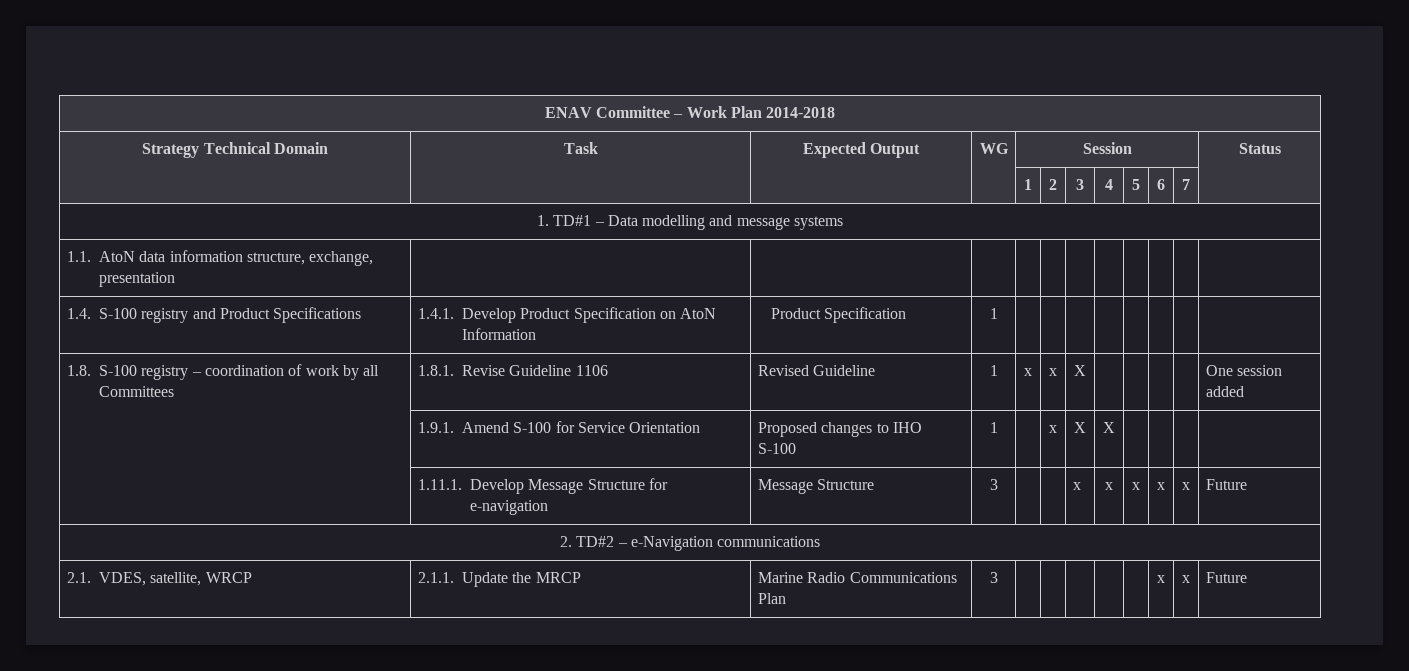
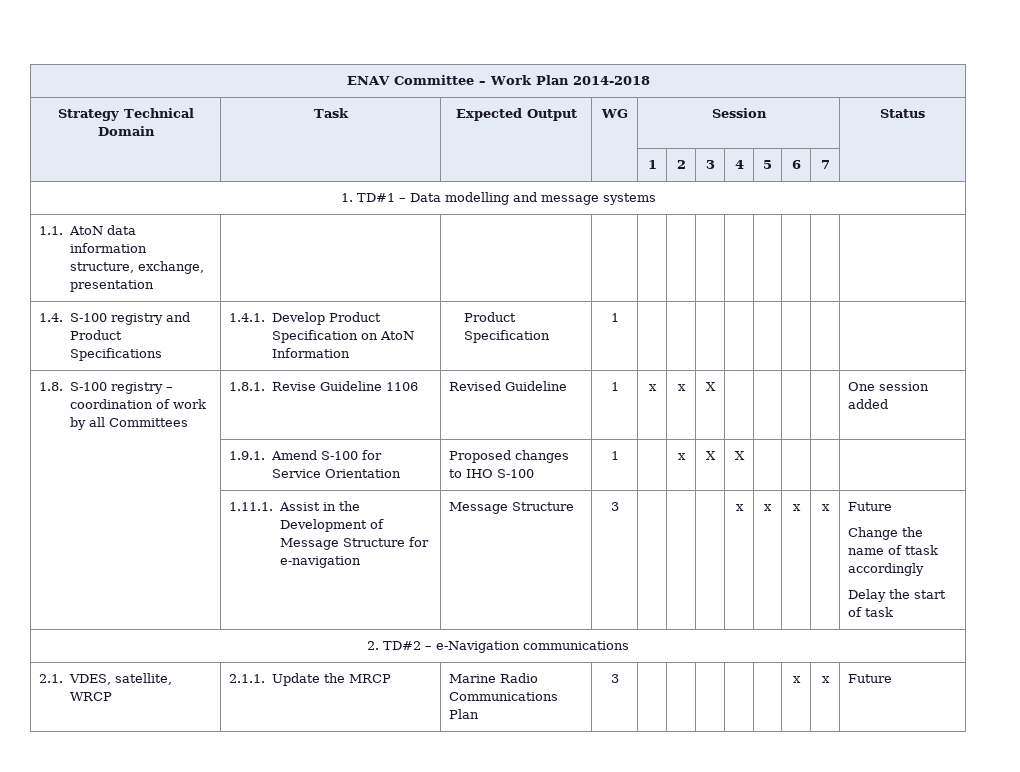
- | 1.11.1. Develop Message Structure for e-navigation | Message Structure | 3 | | | x | x | x | x | x | Future
+ | 1.11.1. Assist in the Development of Message Structure for e-navigation | Message Structure | 3 | | | | x | x | x | x | Future
+ Change the name of ttask accordingly
+ Delay the start of task

